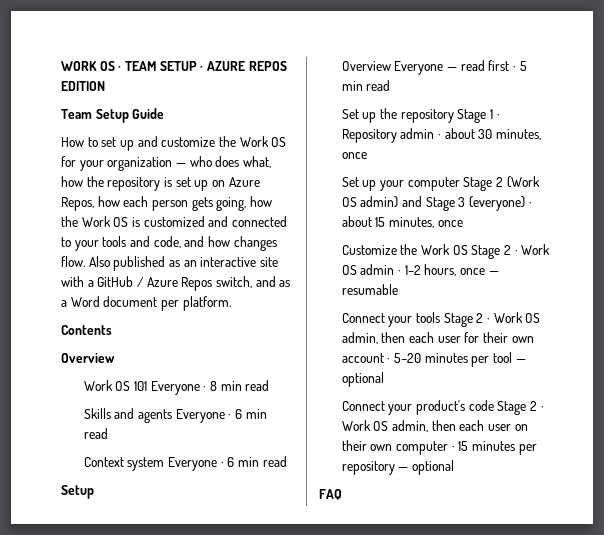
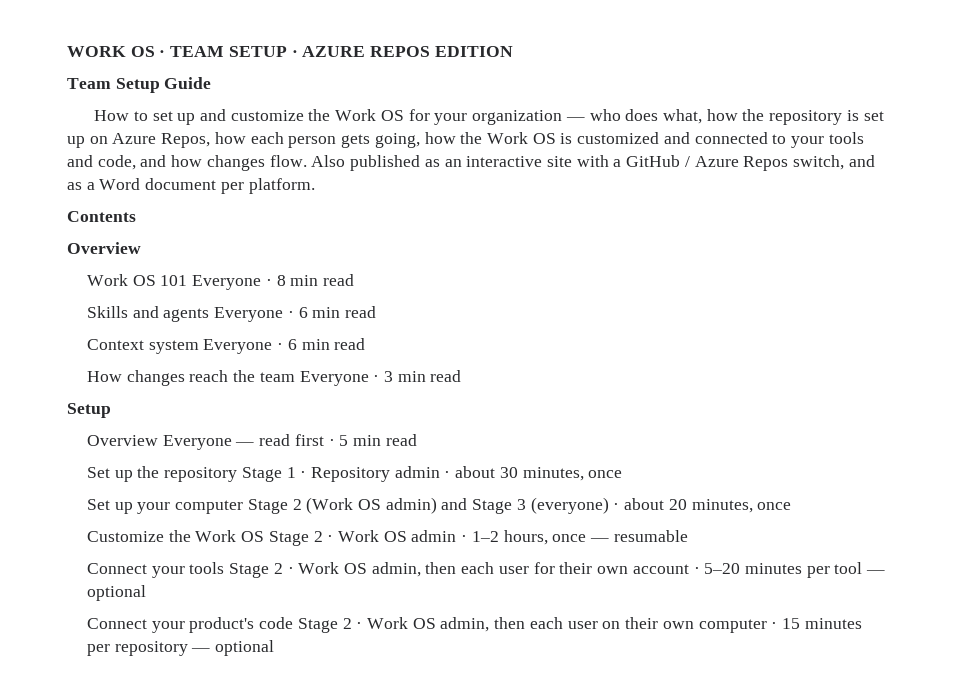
+ How changes reach the team Everyone · 3 min read
- Set up your computer Stage 2 (Work OS admin) and Stage 3 (everyone) · about 15 minutes, once
+ Set up your computer Stage 2 (Work OS admin) and Stage 3 (everyone) · about 20 minutes, once
- FAQ

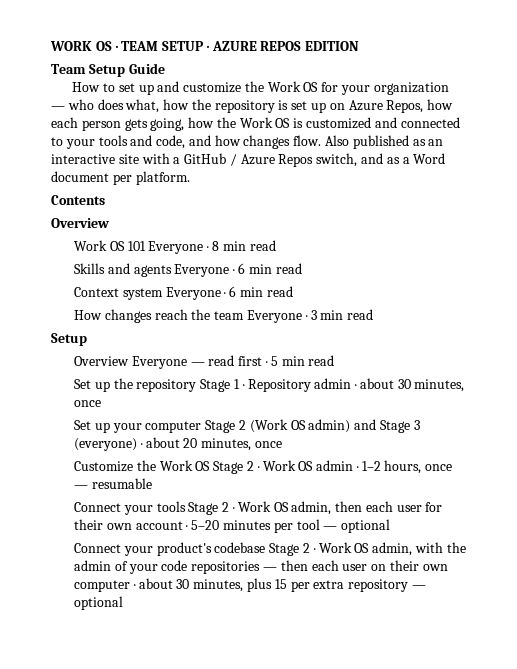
- Connect your product's code Stage 2 · Work OS admin, then each user on their own computer · 15 minutes per repository — optional
+ Connect your product's codebase Stage 2 · Work OS admin, with the admin of your code repositories — then each user on their own computer · about 30 minutes, plus 15 per extra repository — optional

